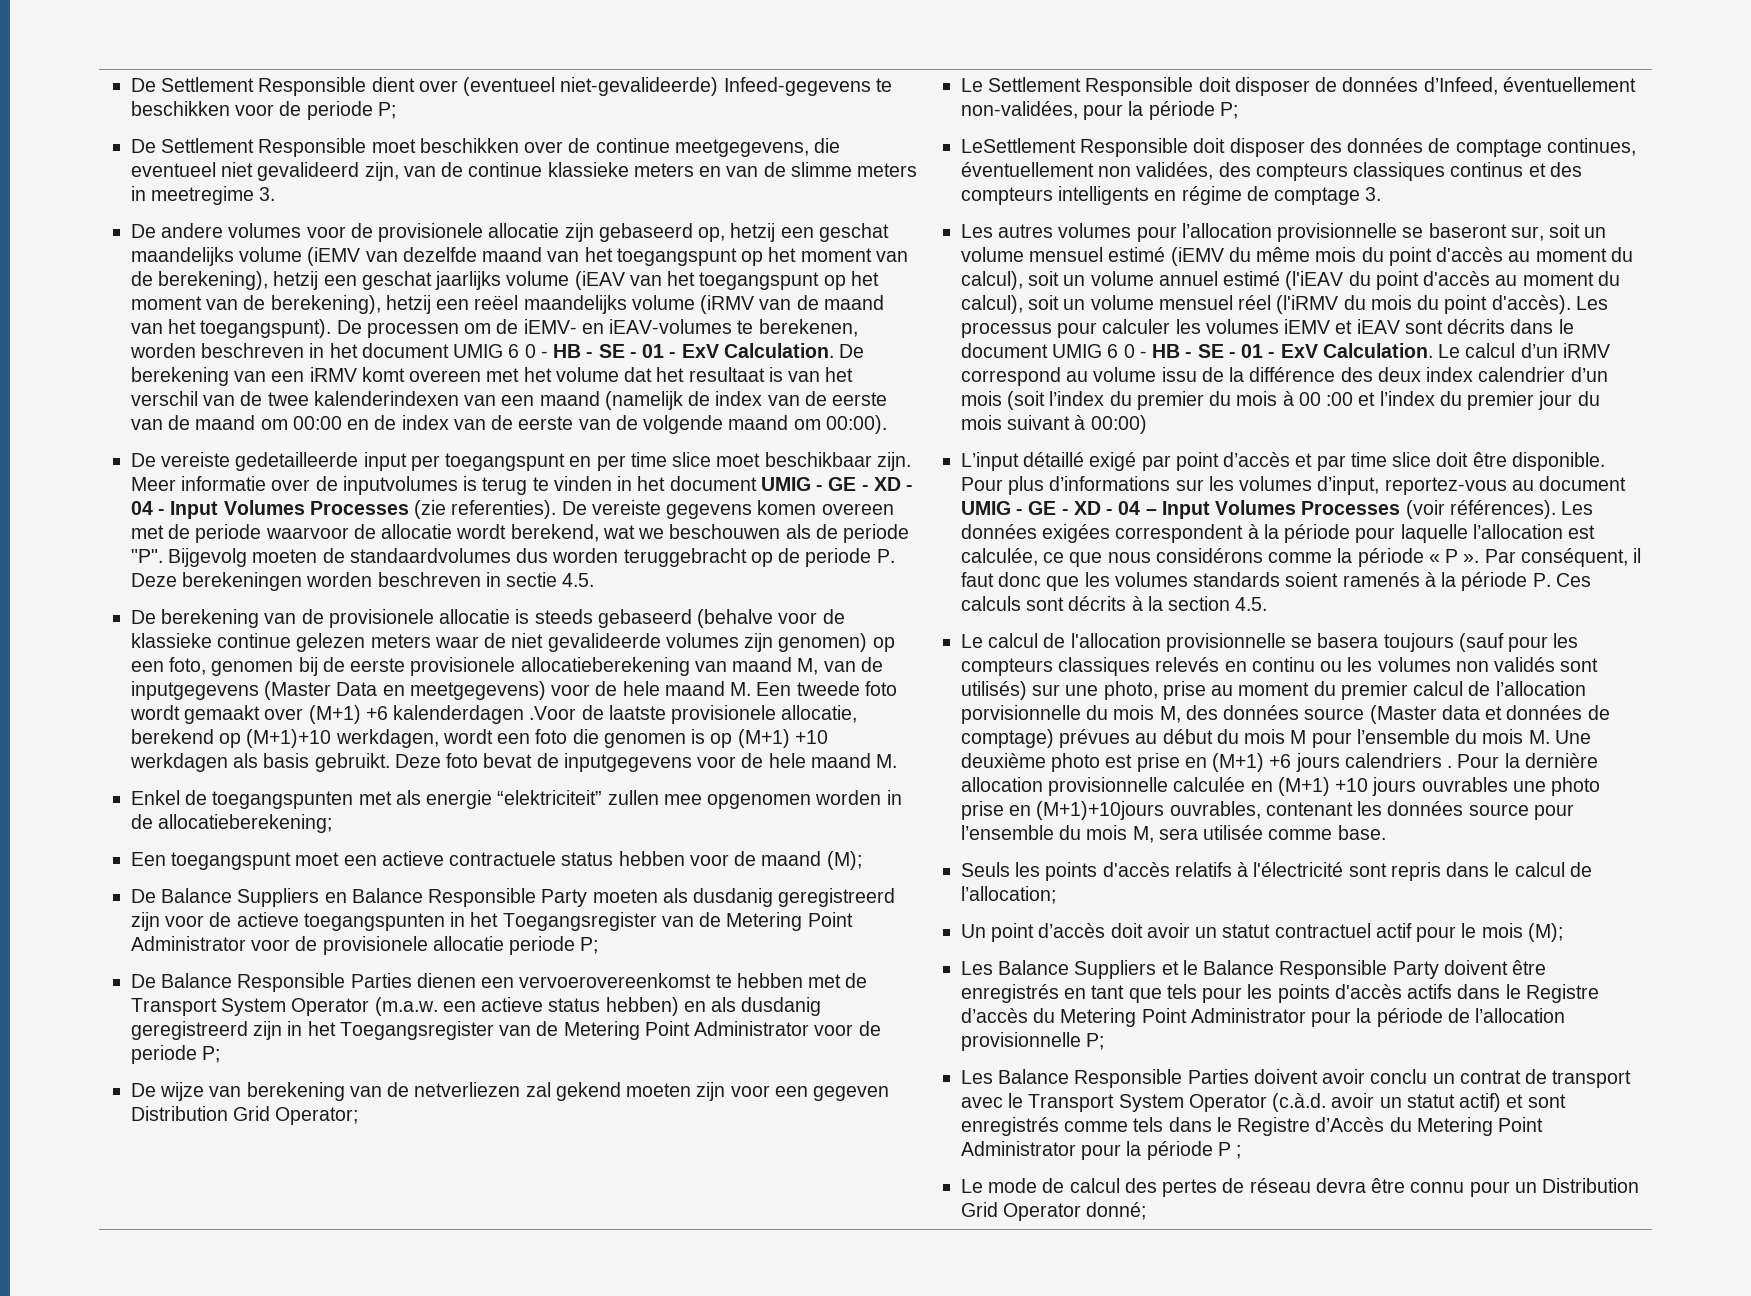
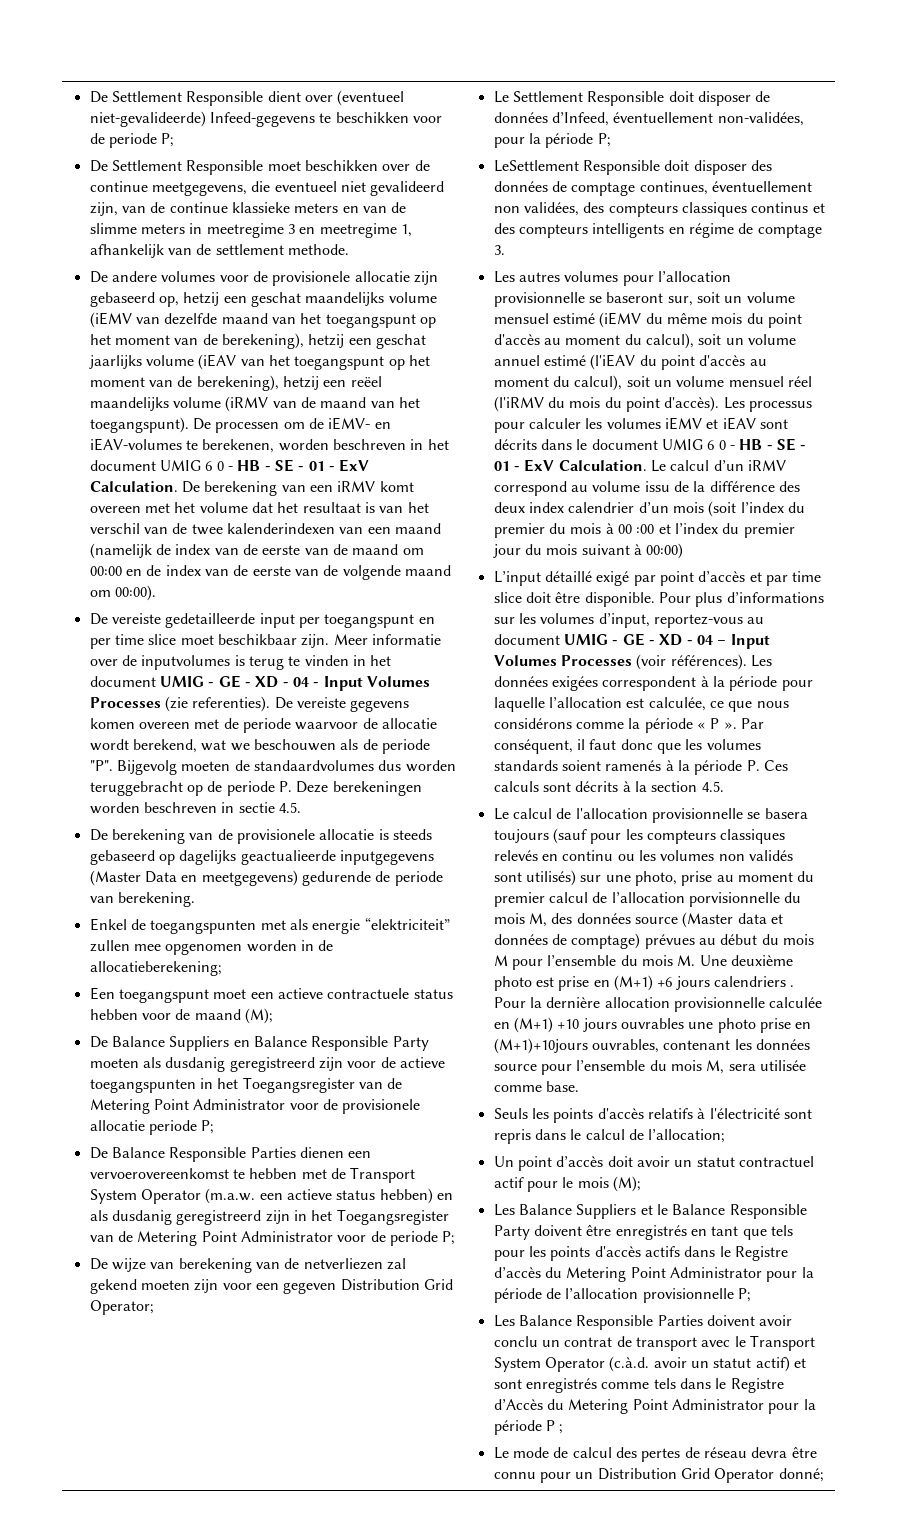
- De Settlement Responsible moet beschikken over de continue meetgegevens, die eventueel niet gevalideerd zijn, van de continue klassieke meters en van de slimme meters in meetregime 3.
+ De Settlement Responsible moet beschikken over de continue meetgegevens, die eventueel niet gevalideerd zijn, van de continue klassieke meters en van de slimme meters in meetregime 3 en meetregime 1, afhankelijk van de settlement methode.
- De berekening van de provisionele allocatie is steeds gebaseerd (behalve voor de klassieke continue gelezen meters waar de niet gevalideerde volumes zijn genomen) op een foto, genomen bij de eerste provisionele allocatieberekening van maand M, van de inputgegevens (Master Data en meetgegevens) voor de hele maand M. Een tweede foto wordt gemaakt over (M+1) +6 kalenderdagen .Voor de laatste provisionele allocatie, berekend op (M+1)+10 werkdagen, wordt een foto die genomen is op (M+1) +10 werkdagen als basis gebruikt. Deze foto bevat de inputgegevens voor de hele maand M.
+ De berekening van de provisionele allocatie is steeds gebaseerd op dagelijks geactualieerde inputgegevens (Master Data en meetgegevens) gedurende de periode van berekening.

